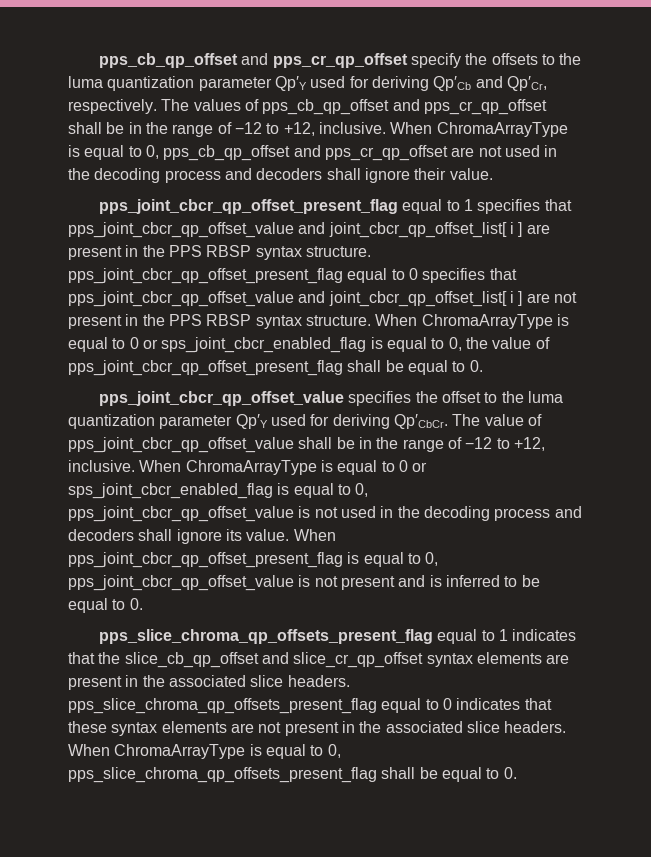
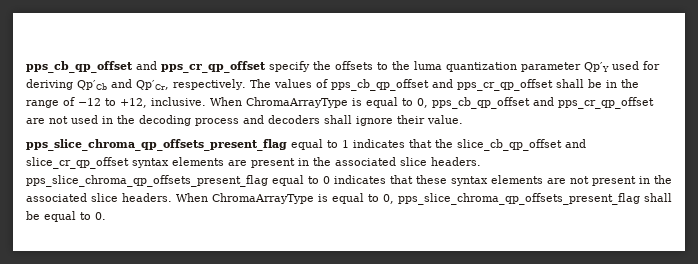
- pps_joint_cbcr_qp_offset_present_flag equal to 1 specifies that pps_joint_cbcr_qp_offset_value and joint_cbcr_qp_offset_list[ i ] are present in the PPS RBSP syntax structure. pps_joint_cbcr_qp_offset_present_flag equal to 0 specifies that pps_joint_cbcr_qp_offset_value and joint_cbcr_qp_offset_list[ i ] are not present in the PPS RBSP syntax structure. When ChromaArrayType is equal to 0 or sps_joint_cbcr_enabled_flag is equal to 0, the value of pps_joint_cbcr_qp_offset_present_flag shall be equal to 0.
- pps_joint_cbcr_qp_offset_value specifies the offset to the luma quantization parameter Qp′Y used for deriving Qp′CbCr. The value of pps_joint_cbcr_qp_offset_value shall be in the range of −12 to +12, inclusive. When ChromaArrayType is equal to 0 or sps_joint_cbcr_enabled_flag is equal to 0, pps_joint_cbcr_qp_offset_value is not used in the decoding process and decoders shall ignore its value. When pps_joint_cbcr_qp_offset_present_flag is equal to 0, pps_joint_cbcr_qp_offset_value is not present and is inferred to be equal to 0.

